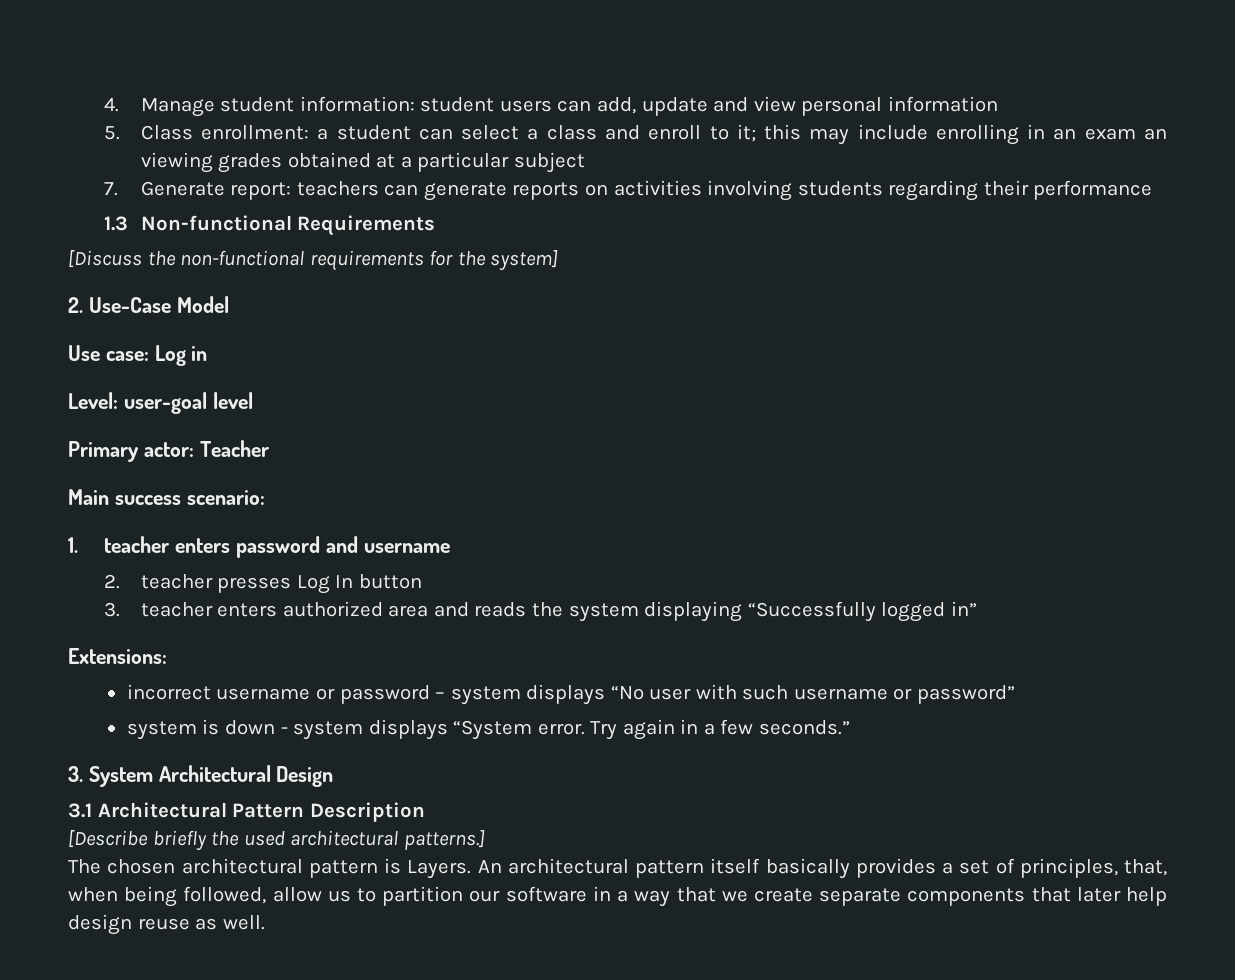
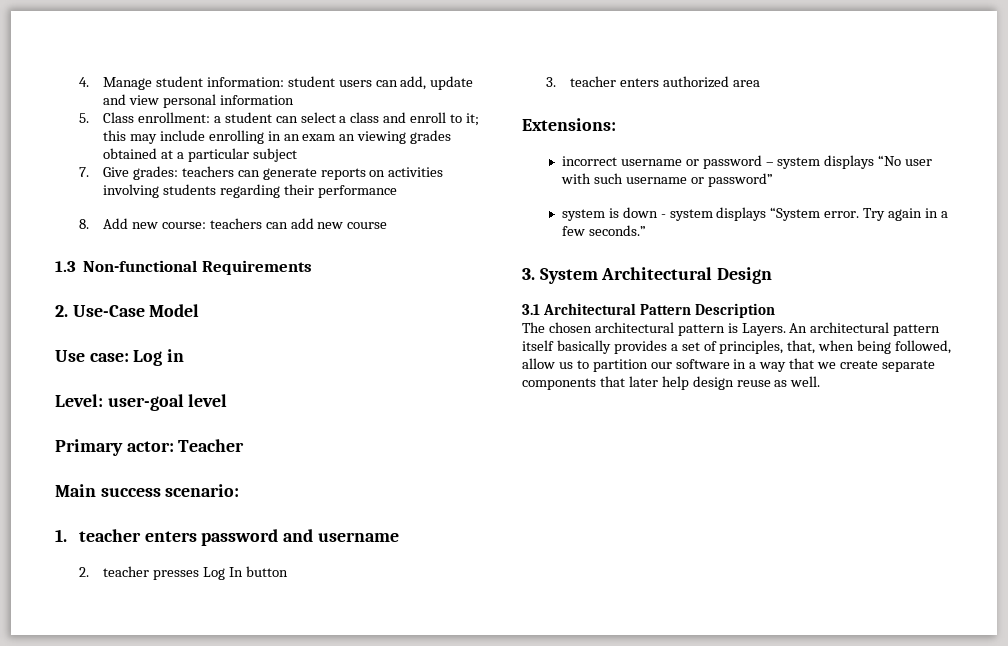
- 7. Generate report: teachers can generate reports on activities involving students regarding their performance
+ 7. Give grades: teachers can generate reports on activities involving students regarding their performance
+ 8. Add new course: teachers can add new course
  1.3 Non-functional Requirements
- [Discuss the non-functional requirements for the system]
- 3. teacher enters authorized area and reads the system displaying “Successfully logged in”
+ 3. teacher enters authorized area
- [Describe briefly the used architectural patterns.]

